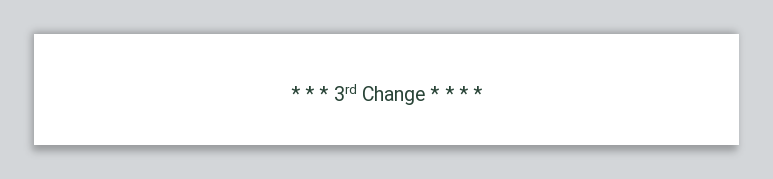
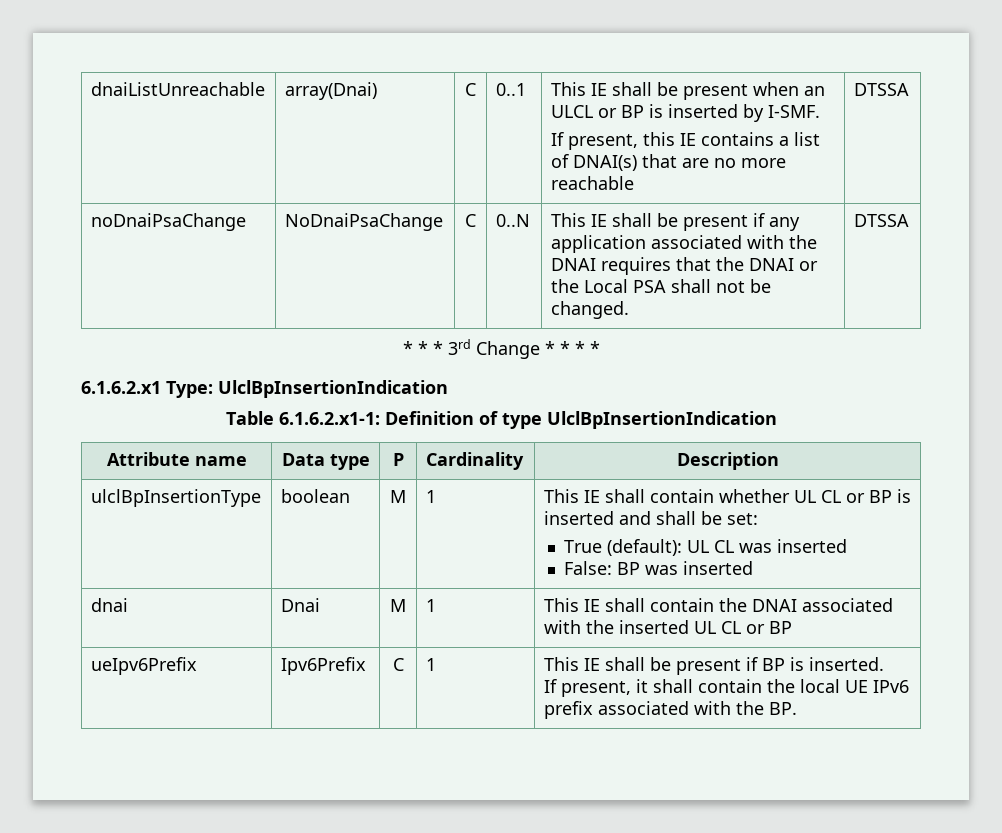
+ dnaiListUnreachable | array(Dnai) | C | 0..1 | This IE shall be present when an ULCL or BP is inserted by I-SMF.
+ If present, this IE contains a list of DNAI(s) that are no more reachable | DTSSA
+ noDnaiPsaChange | NoDnaiPsaChange | C | 0..N | This IE shall be present if any application associated with the DNAI requires that the DNAI or the Local PSA shall not be changed. | DTSSA
+ 6.1.6.2.x1 Type: UlclBpInsertionIndication
+ Table 6.1.6.2.x1-1: Definition of type UlclBpInsertionIndication
+ Attribute name | Data type | P | Cardinality | Description
+ ulclBpInsertionType | boolean | M | 1 | This IE shall contain whether UL CL or BP is inserted and shall be set:
+ True (default): UL CL was inserted
+ False: BP was inserted
+ dnai | Dnai | M | 1 | This IE shall contain the DNAI associated with the inserted UL CL or BP
+ ueIpv6Prefix | Ipv6Prefix | C | 1 | This IE shall be present if BP is inserted.
+ If present, it shall contain the local UE IPv6 prefix associated with the BP.

